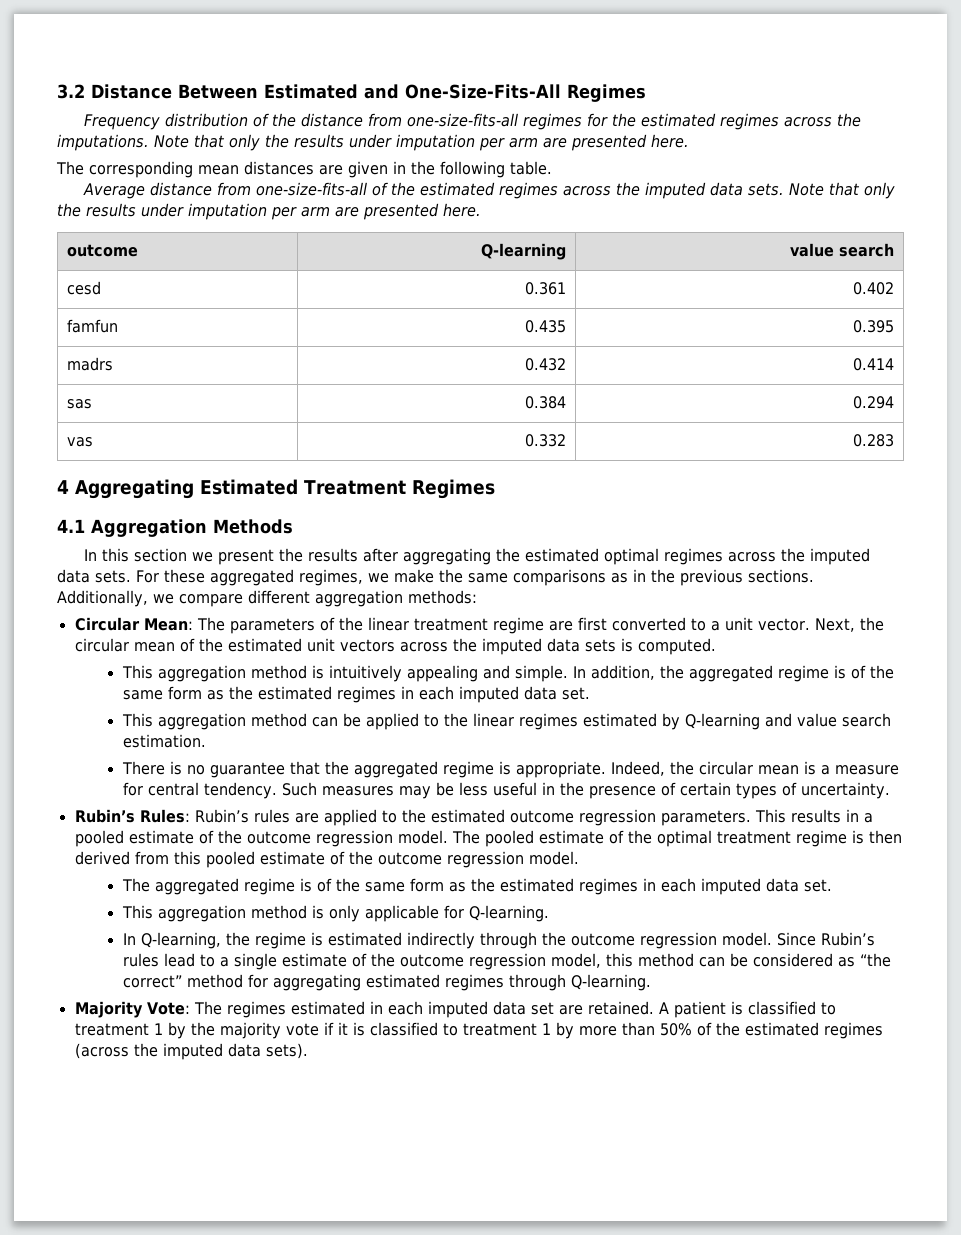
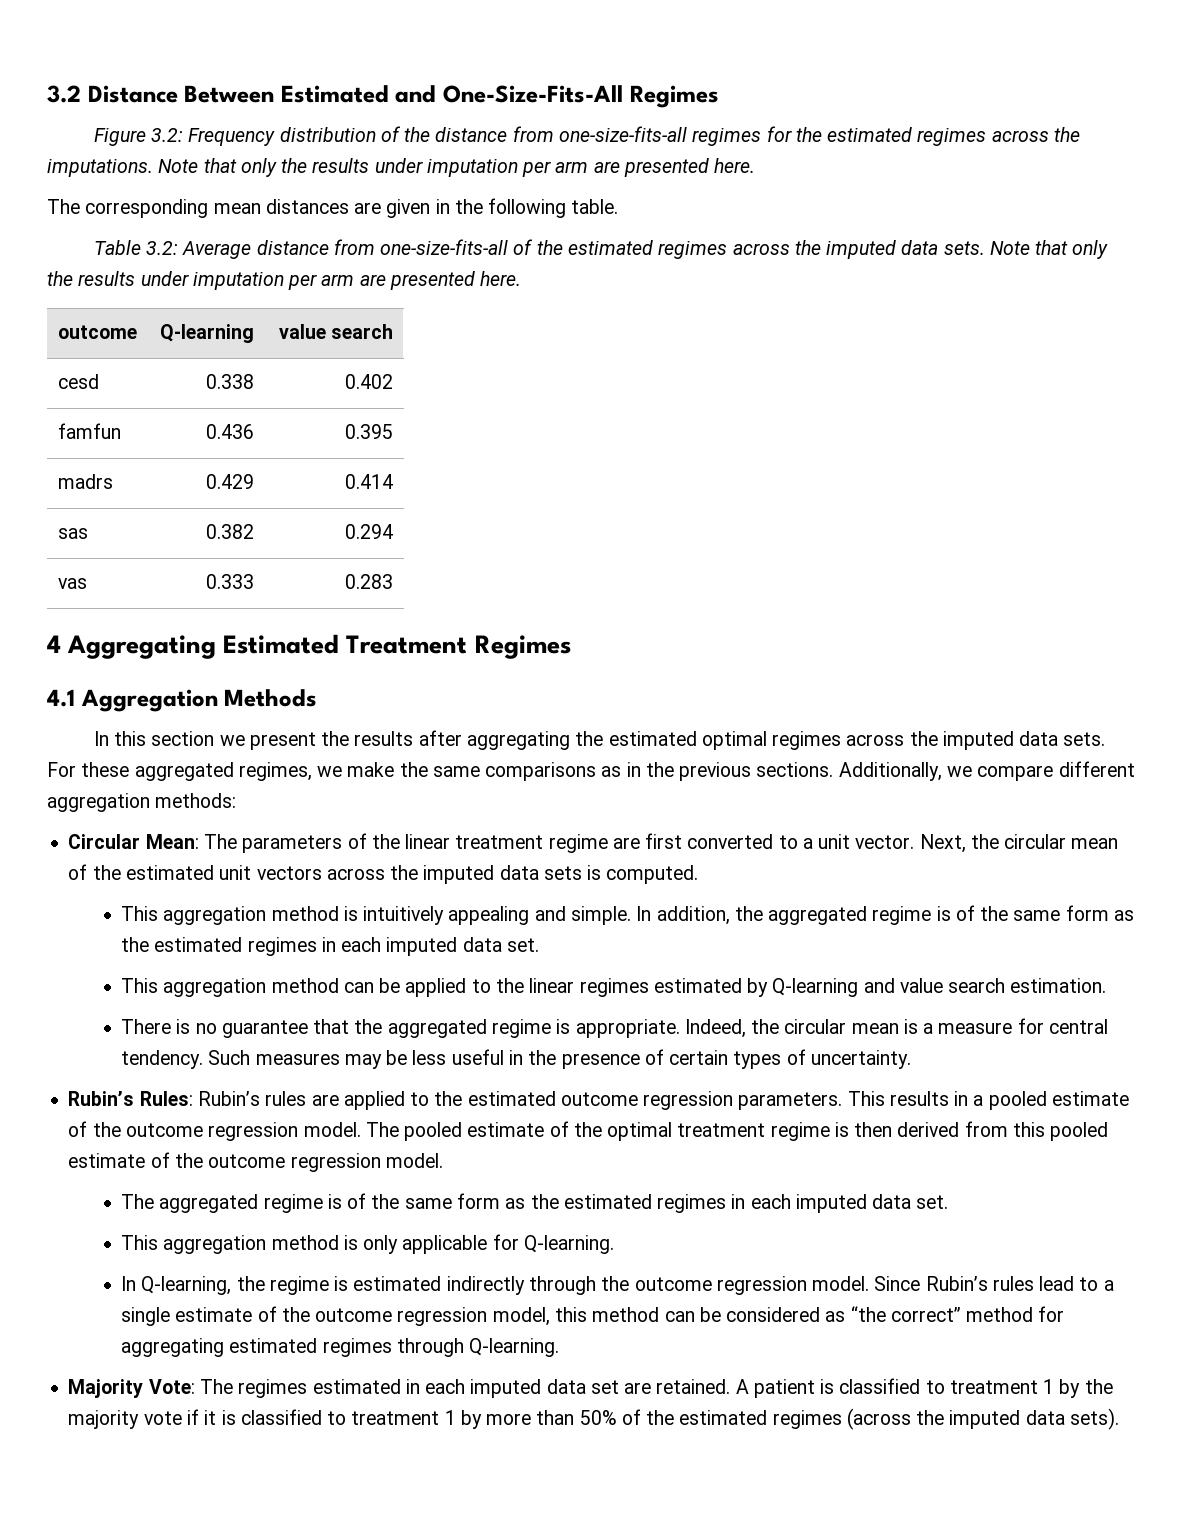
- Frequency distribution of the distance from one-size-fits-all regimes for the estimated regimes across the imputations.
+ Figure 3.2: Frequency distribution of the distance from one-size-fits-all regimes for the estimated regimes across the imputations.
- Average distance from one-size-fits-all of the estimated regimes across the imputed data sets.
+ Table 3.2: Average distance from one-size-fits-all of the estimated regimes across the imputed data sets.
- cesd | 0.361 | 0.402
+ cesd | 0.338 | 0.402
- famfun | 0.435 | 0.395
+ famfun | 0.436 | 0.395
- madrs | 0.432 | 0.414
+ madrs | 0.429 | 0.414
- sas | 0.384 | 0.294
+ sas | 0.382 | 0.294
- vas | 0.332 | 0.283
+ vas | 0.333 | 0.283

